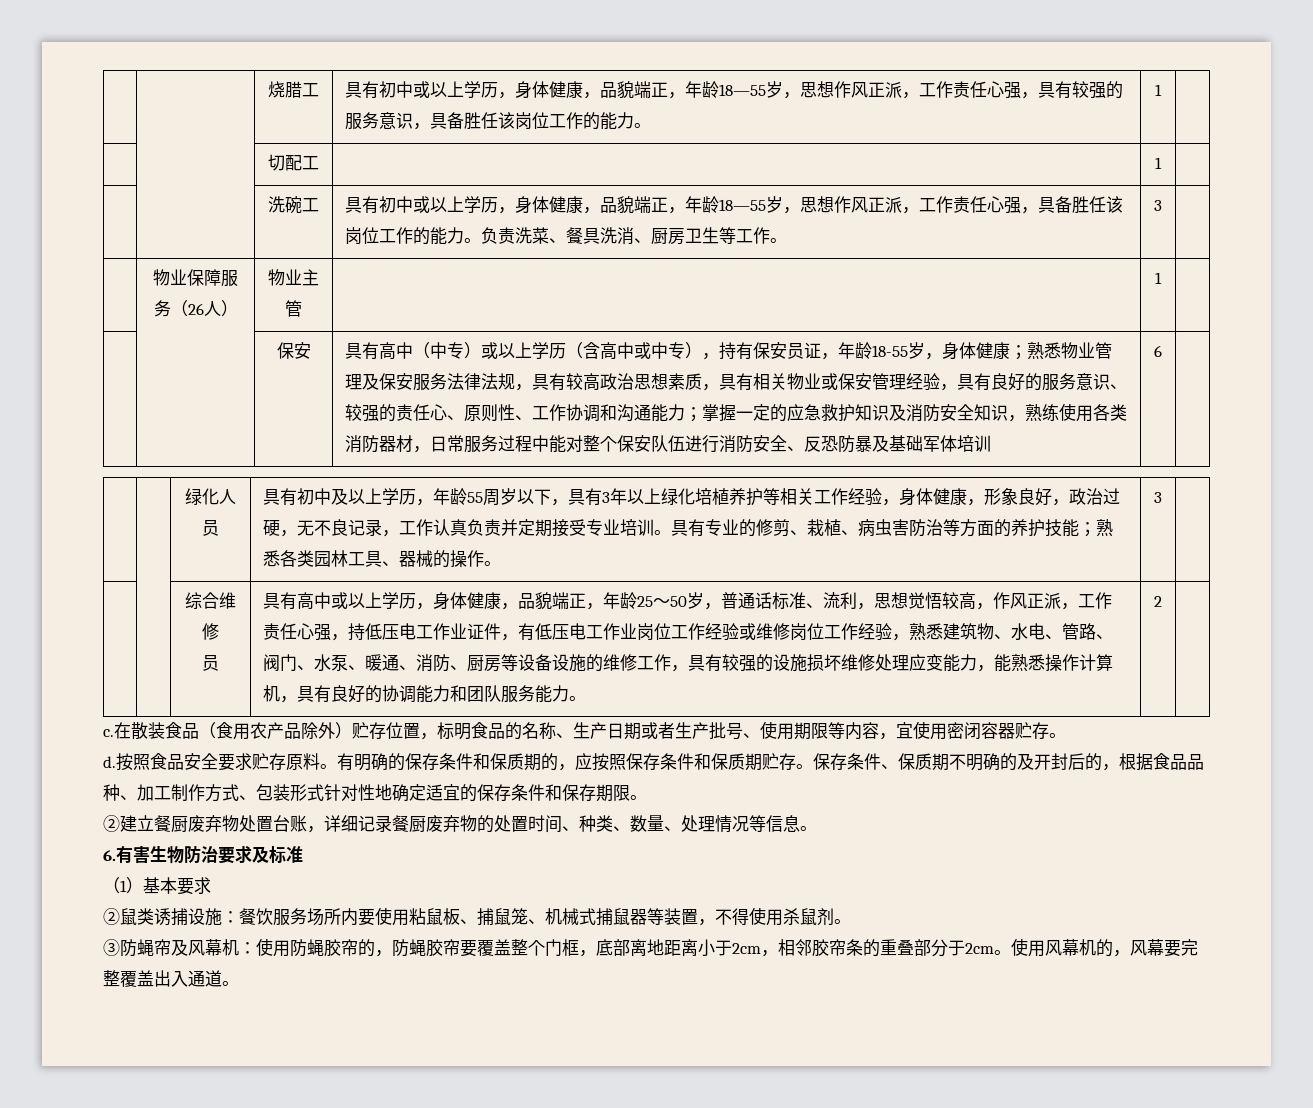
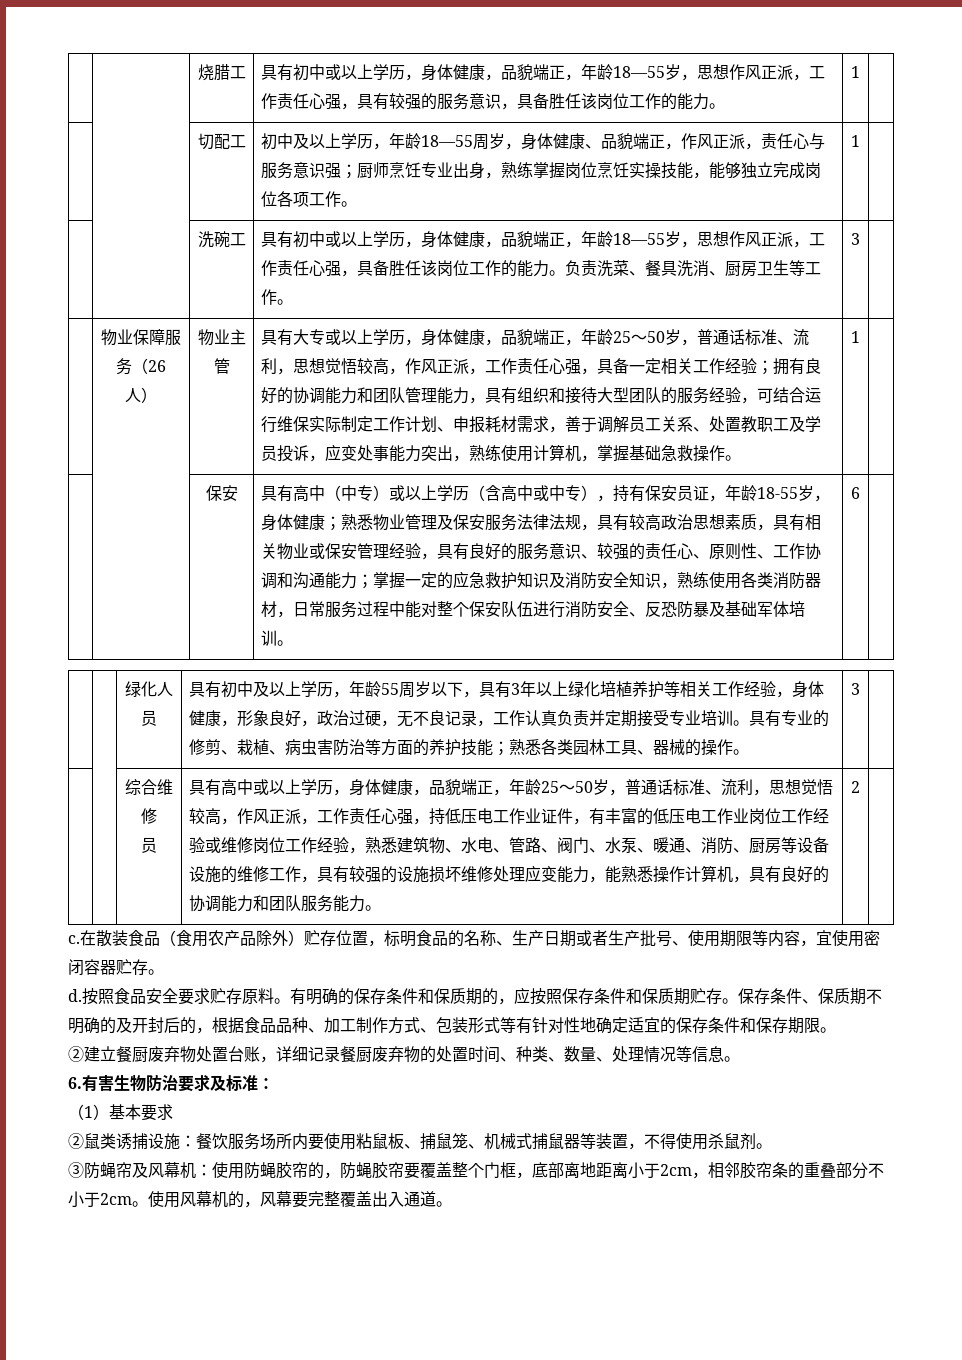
- | | 切配工 | | 1 |
+ | | 切配工 | 初中及以上学历，年龄18—55周岁，身体健康、品貌端正，作风正派，责任心与服务意识强；厨师烹饪专业出身，熟练掌握岗位烹饪实操技能，能够独立完成岗位各项工作。 | 1 |
+ 具有大专或以上学历，身体健康，品貌端正，年龄25～50岁，普通话标准、流利，思想觉悟较高，作风正派，工作责任心强，具备一定相关工作经验；拥有良好的协调能力和团队管理能力，具有组织和接待大型团队的服务经验，可结合运行维保实际制定工作计划、申报耗材需求，善于调解员工关系、处置教职工及学员投诉，应变处事能力突出，熟练使用计算机，掌握基础急救操作。
- 掌握一定的应急救护知识及消防安全知识，熟练使用各类消防器材，日常服务过程中能对整个保安队伍进行消防安全、反恐防暴及基础军体培训
+ 掌握一定的应急救护知识及消防安全知识，熟练使用各类消防器材，日常服务过程中能对整个保安队伍进行消防安全、反恐防暴及基础军体培训。
- 具有高中或以上学历，身体健康，品貌端正，年龄25～50岁，普通话标准、流利，思想觉悟较高，作风正派，工作责任心强，持低压电工作业证件，有低压电工作业岗位工作经验或维修岗位工作经验，熟悉建筑物、水电、管路、阀门、水泵、暖通、消防、厨房等设备设施的维修工作，具有较强的设施损坏维修处理应变能力，能熟悉操作计算机，具有良好的协调能力和团队服务能力。
+ 具有高中或以上学历，身体健康，品貌端正，年龄25～50岁，普通话标准、流利，思想觉悟较高，作风正派，工作责任心强，持低压电工作业证件，有丰富的低压电工作业岗位工作经验或维修岗位工作经验，熟悉建筑物、水电、管路、阀门、水泵、暖通、消防、厨房等设备设施的维修工作，具有较强的设施损坏维修处理应变能力，能熟悉操作计算机，具有良好的协调能力和团队服务能力。
- 保存条件、保质期不明确的及开封后的，根据食品品种、加工制作方式、包装形式针对性地确定适宜的保存条件和保存期限。
+ 保存条件、保质期不明确的及开封后的，根据食品品种、加工制作方式、包装形式等有针对性地确定适宜的保存条件和保存期限。
- 6.有害生物防治要求及标准
+ 6.有害生物防治要求及标准：
- ③防蝇帘及风幕机：使用防蝇胶帘的，防蝇胶帘要覆盖整个门框，底部离地距离小于2cm，相邻胶帘条的重叠部分于2cm。
+ ③防蝇帘及风幕机：使用防蝇胶帘的，防蝇胶帘要覆盖整个门框，底部离地距离小于2cm，相邻胶帘条的重叠部分不小于2cm。

